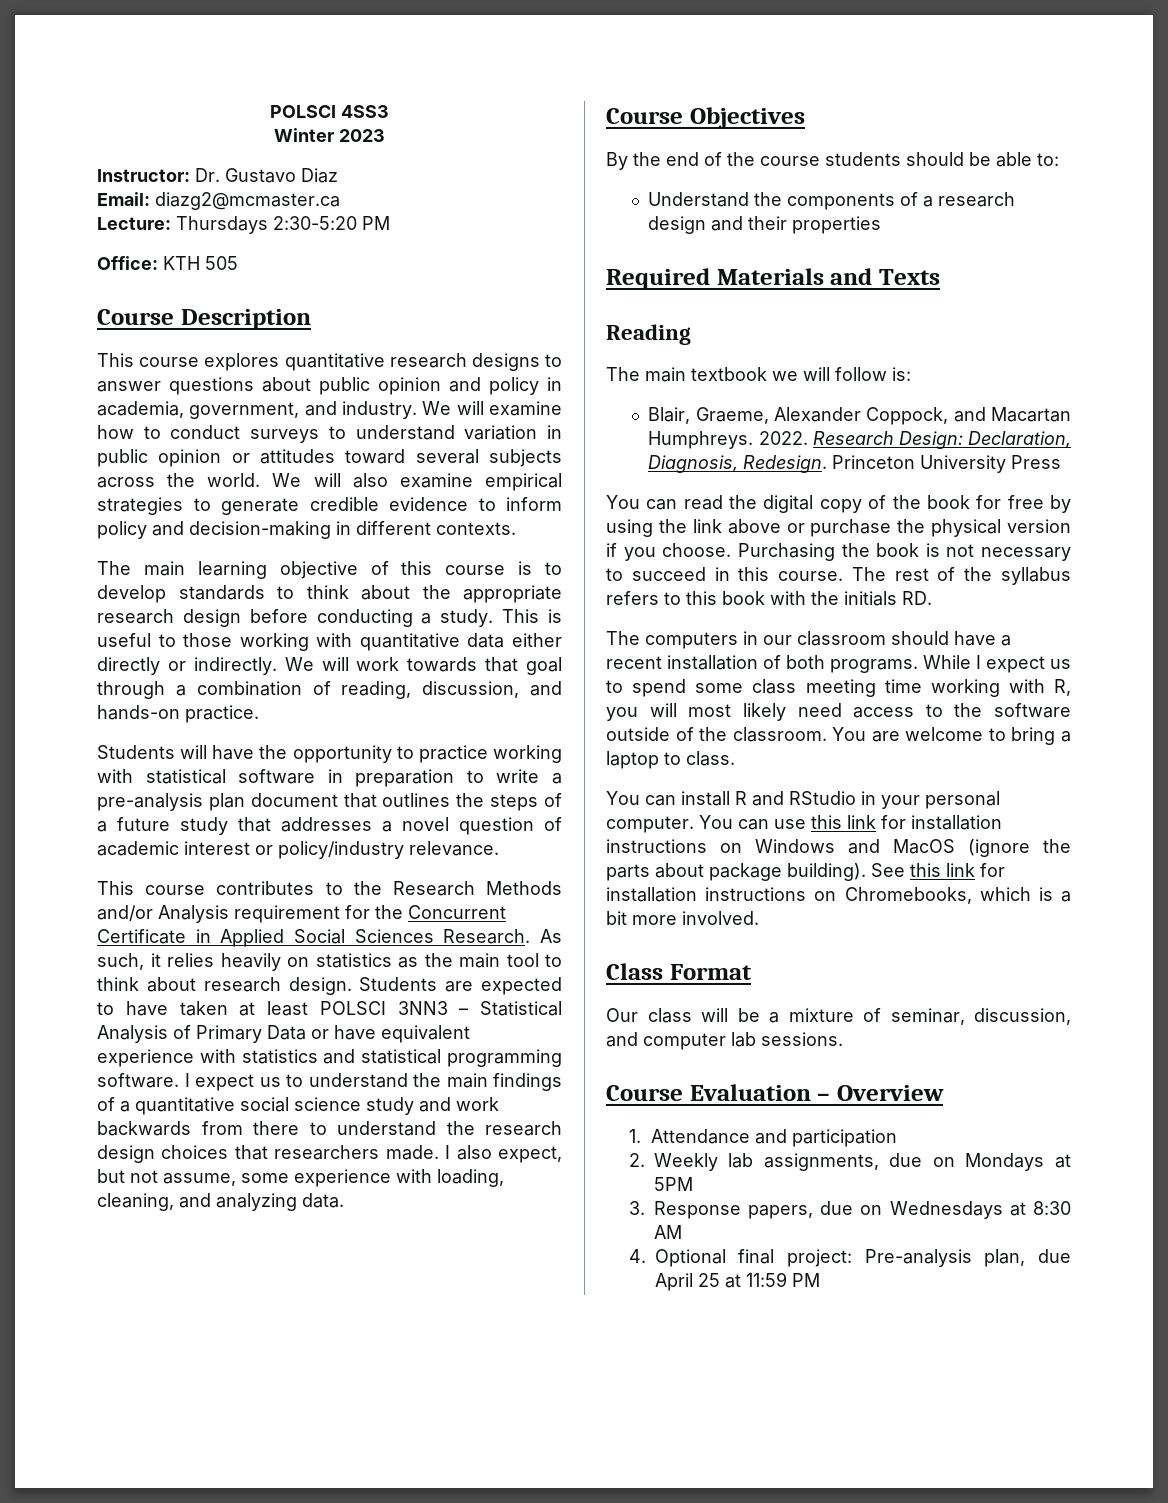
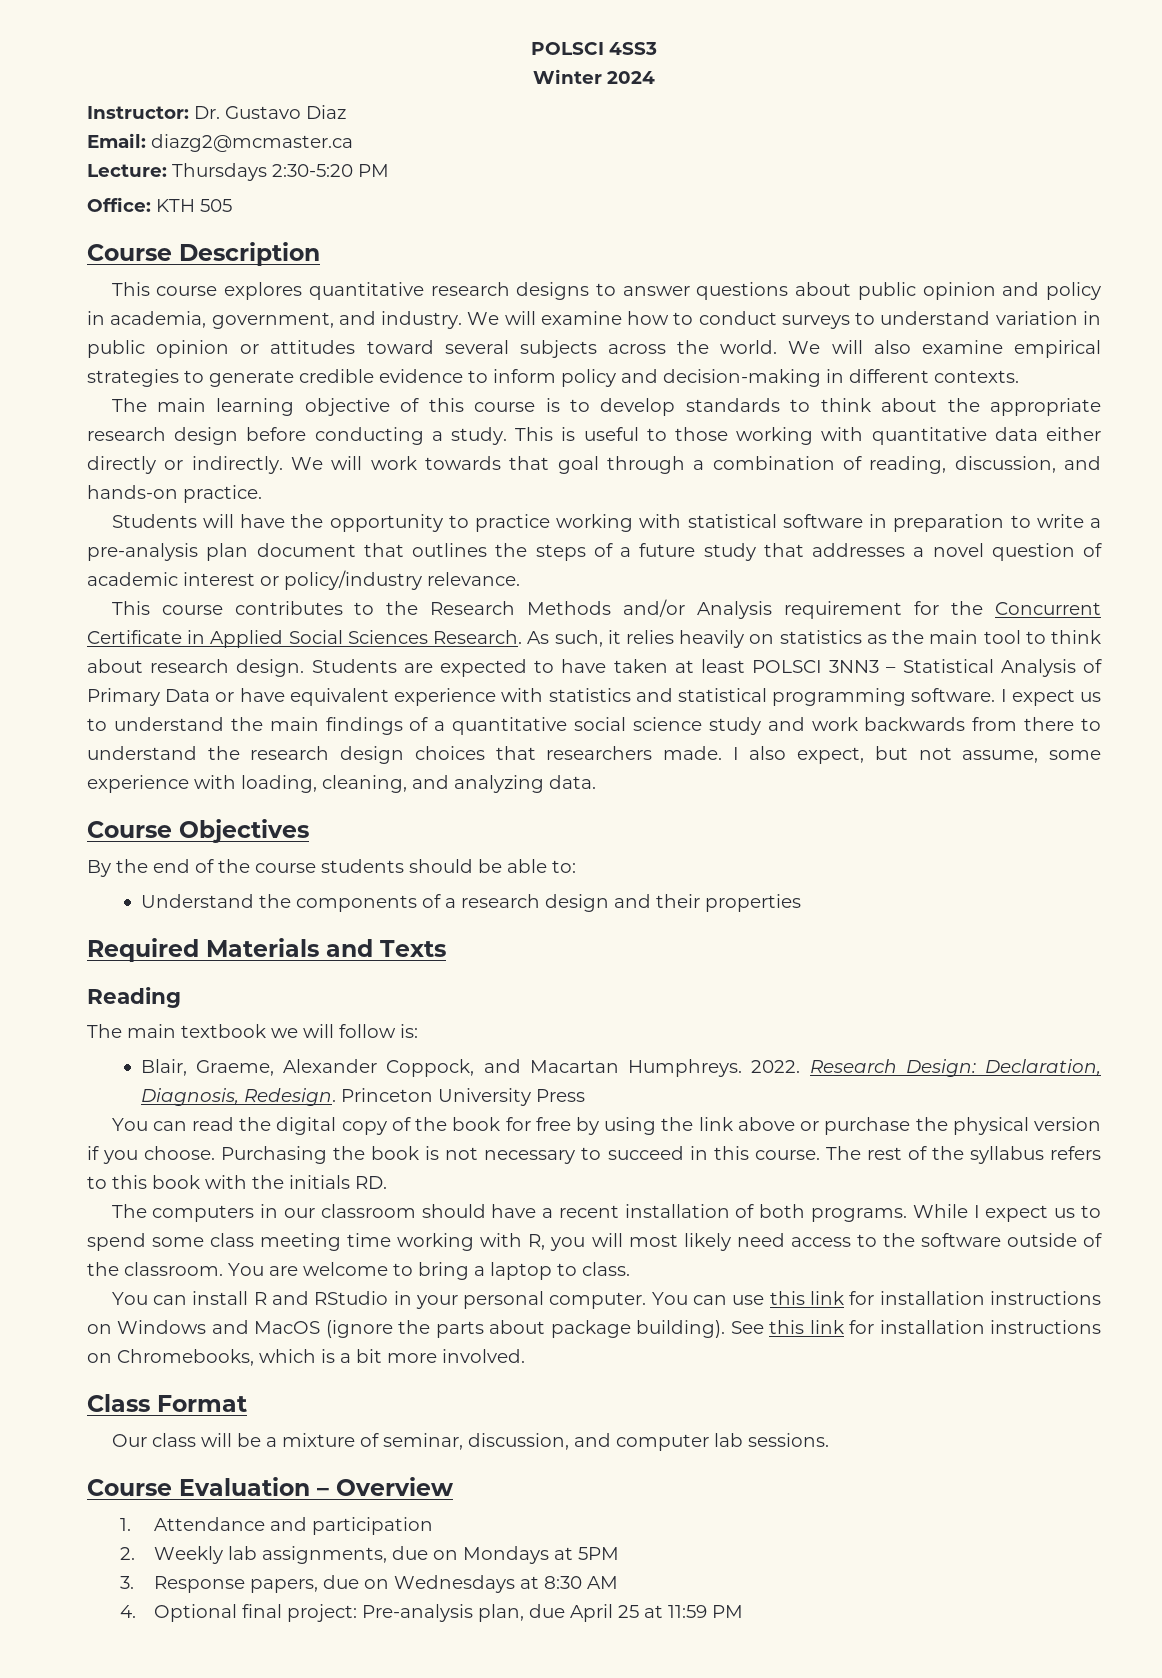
- Winter 2023
+ Winter 2024

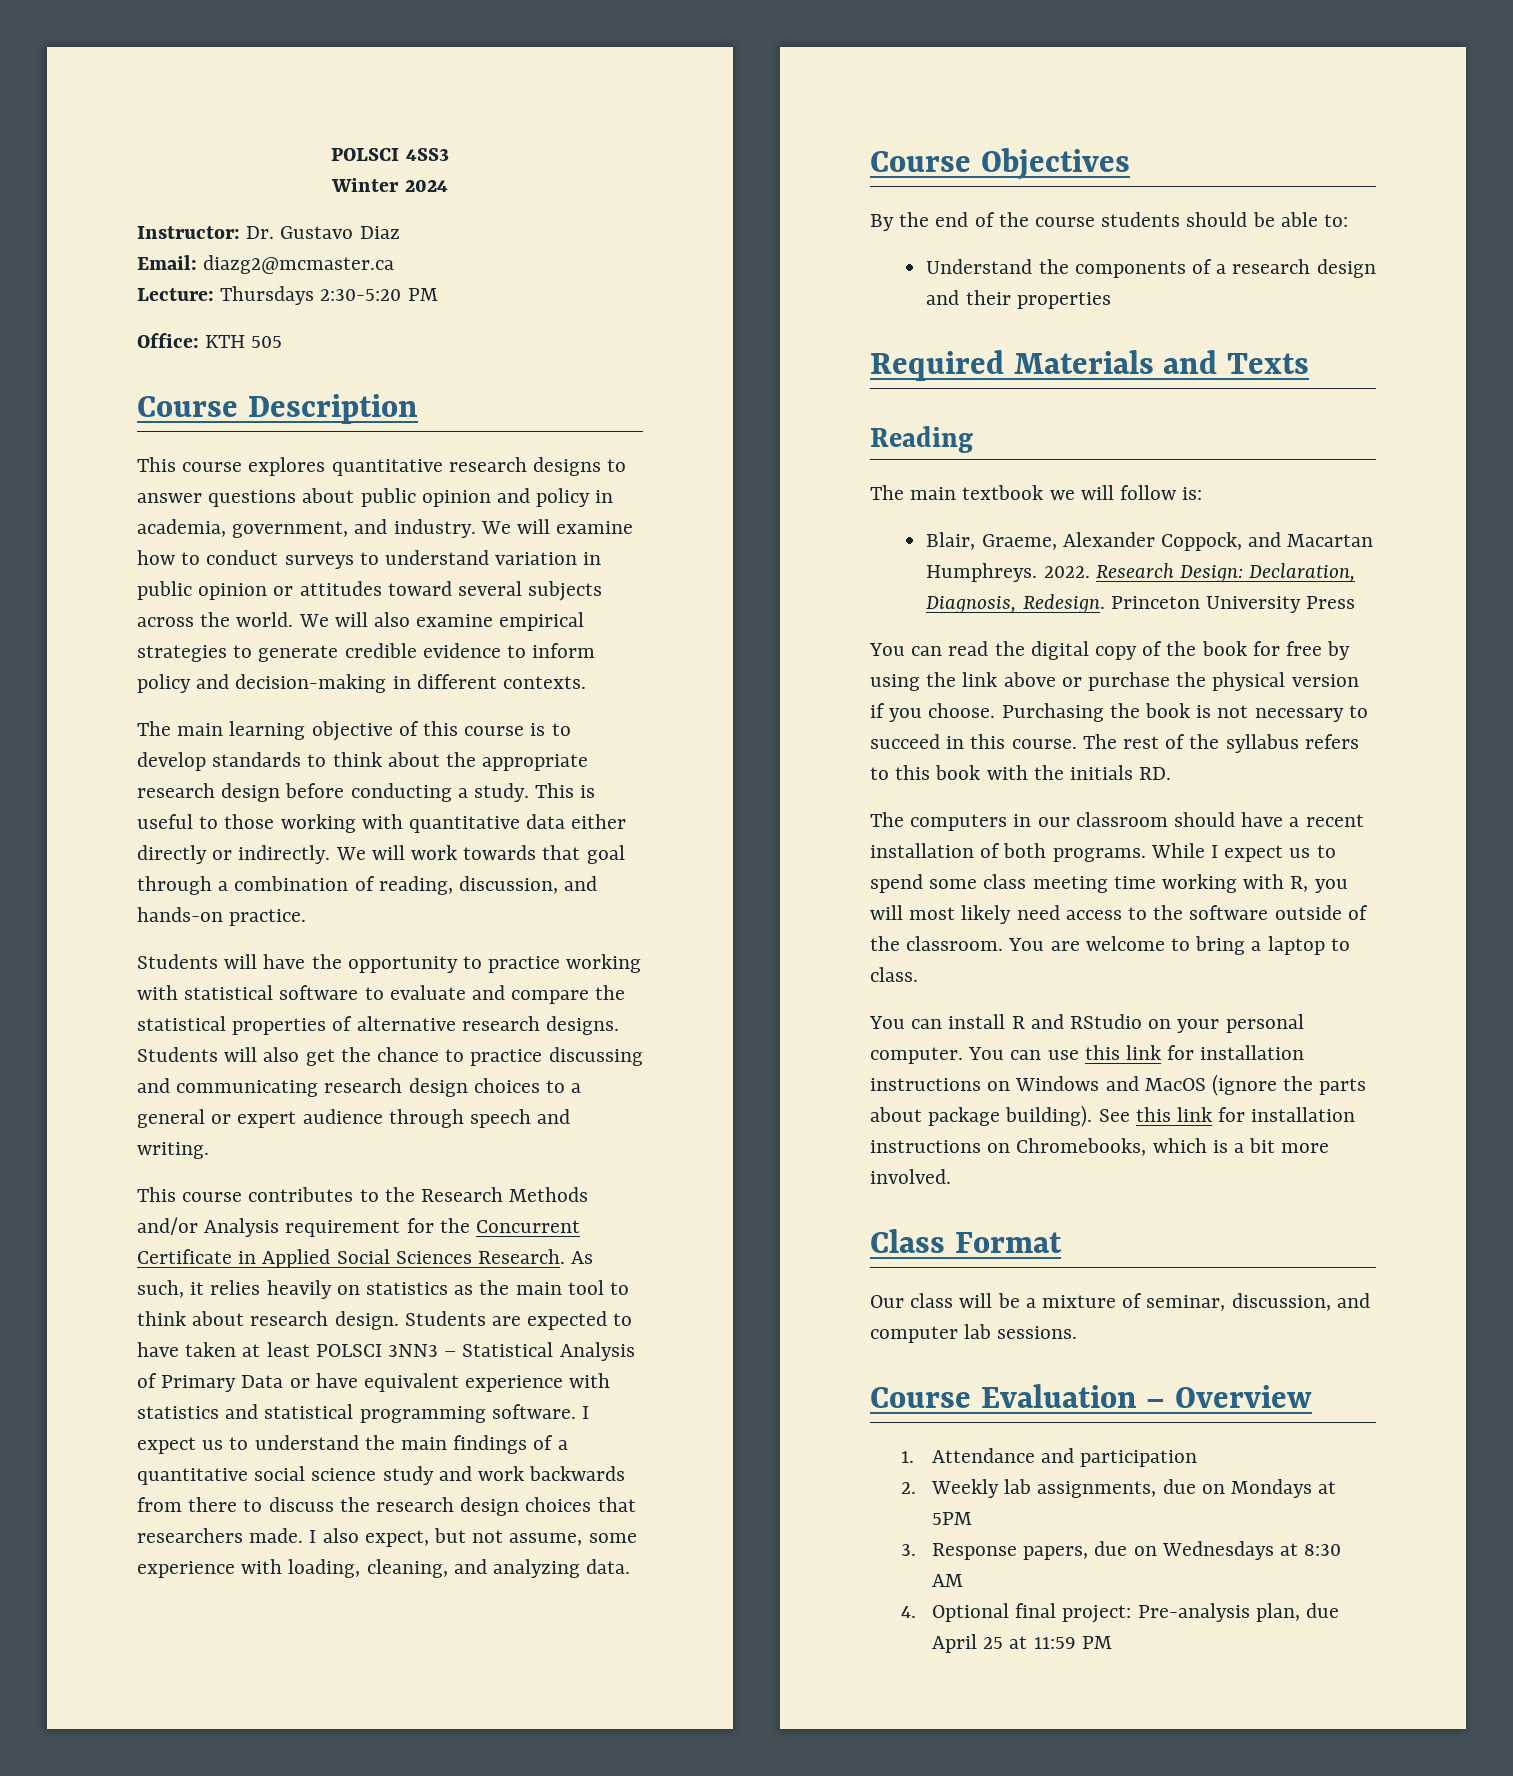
- Students will have the opportunity to practice working with statistical software in preparation to write a pre-analysis plan document that outlines the steps of a future study that addresses a novel question of academic interest or policy/industry relevance.
+ Students will have the opportunity to practice working with statistical software to evaluate and compare the statistical properties of alternative research designs. Students will also get the chance to practice discussing and communicating research design choices to a general or expert audience through speech and writing.
- I expect us to understand the main findings of a quantitative social science study and work backwards from there to understand the research design choices that researchers made.
+ I expect us to understand the main findings of a quantitative social science study and work backwards from there to discuss the research design choices that researchers made.
- You can install R and RStudio in your personal computer.
+ You can install R and RStudio on your personal computer.

